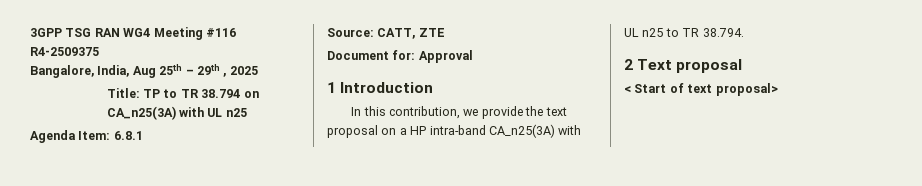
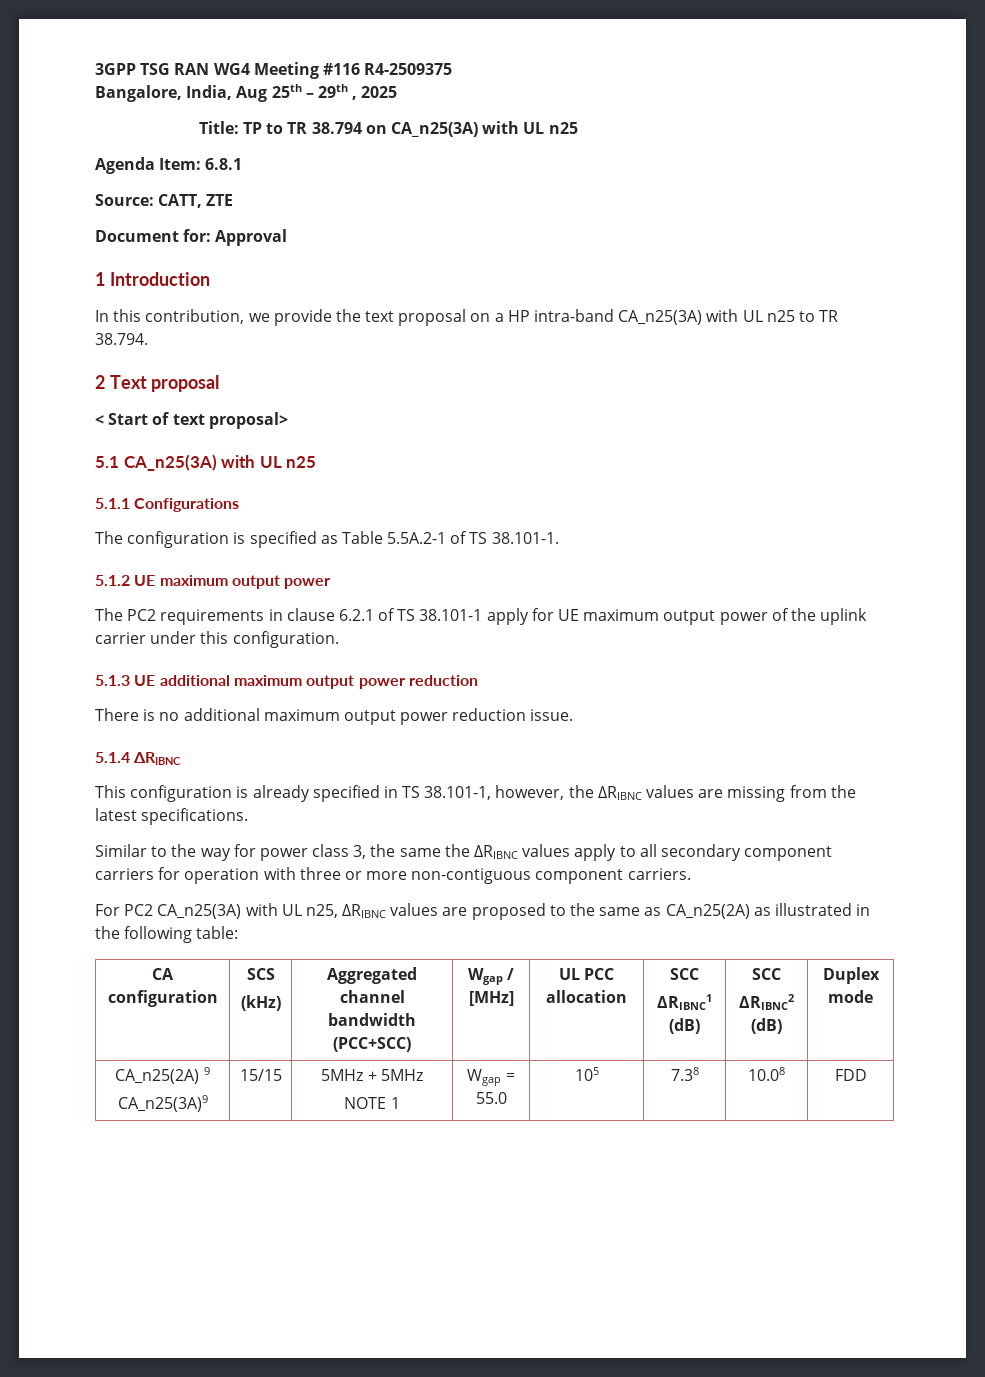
+ 5.1 CA_n25(3A) with UL n25
+ 5.1.1 Configurations
+ The configuration is specified as Table 5.5A.2-1 of TS 38.101-1.
+ 5.1.2 UE maximum output power
+ The PC2 requirements in clause 6.2.1 of TS 38.101-1 apply for UE maximum output power of the uplink carrier under this configuration.
+ 5.1.3 UE additional maximum output power reduction
+ There is no additional maximum output power reduction issue.
+ 5.1.4 ΔRIBNC
+ This configuration is already specified in TS 38.101-1, however, the ΔRIBNC values are missing from the latest specifications.
+ Similar to the way for power class 3, the same the ΔRIBNC values apply to all secondary component carriers for operation with three or more non-contiguous component carriers.
+ For PC2 CA_n25(3A) with UL n25, ΔRIBNC values are proposed to the same as CA_n25(2A) as illustrated in the following table:
+ CA configuration | SCS
+ (kHz) | Aggregated channel bandwidth (PCC+SCC) | Wgap / [MHz] | UL PCC allocation | SCC
+ ΔRIBNC1 (dB) | SCC
+ ΔRIBNC2 (dB) | Duplex mode
+ CA_n25(2A) 9
+ CA_n25(3A)9 | 15/15 | 5MHz + 5MHz
+ NOTE 1 | Wgap = 55.0 | 105 | 7.38 | 10.08 | FDD

